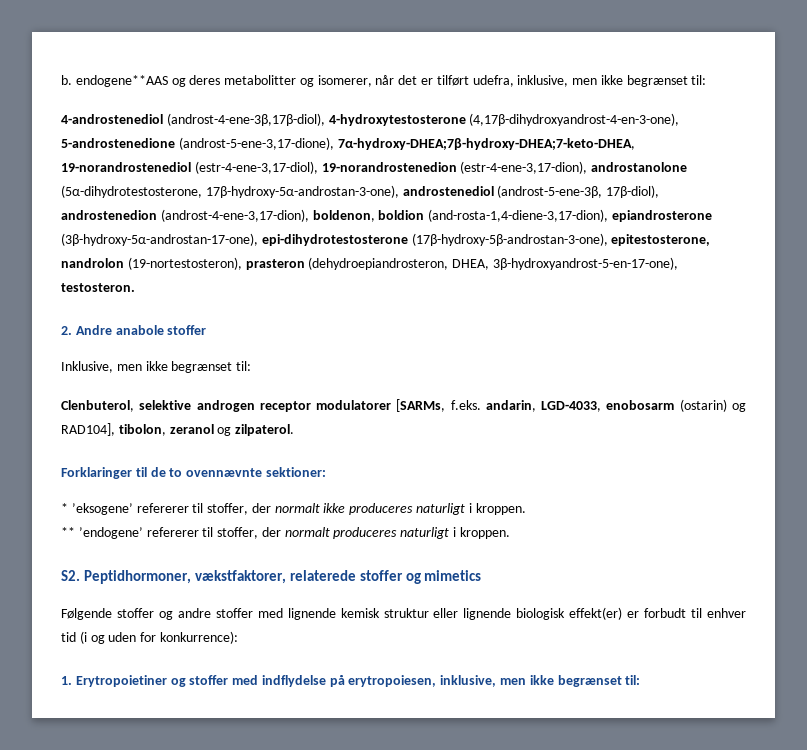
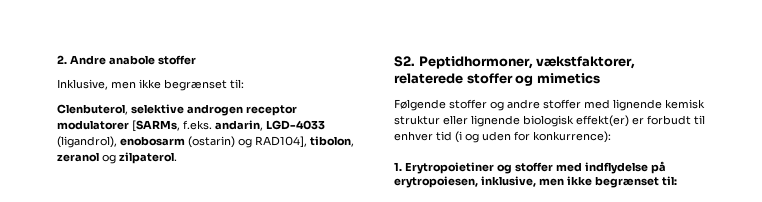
- b. endogene**AAS og deres metabolitter og isomerer, når det er tilført udefra, inklusive, men ikke begrænset til:
- 4-androstenediol (androst-4-ene-3β,17β-diol), 4-hydroxytestosterone (4,17β-dihydroxyandrost-4-en-3-one), 5-androstenedione (androst-5-ene-3,17-dione), 7α-hydroxy-DHEA;7β-hydroxy-DHEA;7-keto-DHEA, 19-norandrostenediol (estr-4-ene-3,17-diol), 19-norandrostenedion (estr-4-ene-3,17-dion), androstanolone (5α-dihydrotestosterone, 17β-hydroxy-5α-androstan-3-one), androstenediol (androst-5-ene-3β, 17β-diol), androstenedion (androst-4-ene-3,17-dion), boldenon, boldion (and-rosta-1,4-diene-3,17-dion), epiandrosterone (3β-hydroxy-5α-androstan-17-one), epi-dihydrotestosterone (17β-hydroxy-5β-androstan-3-one), epitestosterone, nandrolon (19-nortestosteron), prasteron (dehydroepiandrosteron, DHEA, 3β-hydroxyandrost-5-en-17-one), testosteron.
- Clenbuterol, selektive androgen receptor modulatorer [SARMs, f.eks. andarin, LGD-4033, enobosarm (ostarin) og RAD104], tibolon, zeranol og zilpaterol.
+ Clenbuterol, selektive androgen receptor modulatorer [SARMs, f.eks. andarin, LGD-4033 (ligandrol), enobosarm (ostarin) og RAD104], tibolon, zeranol og zilpaterol.
- Forklaringer til de to ovennævnte sektioner:
- * ’eksogene’ refererer til stoffer, der normalt ikke produceres naturligt i kroppen.
- ** ’endogene’ refererer til stoffer, der normalt produceres naturligt i kroppen.

